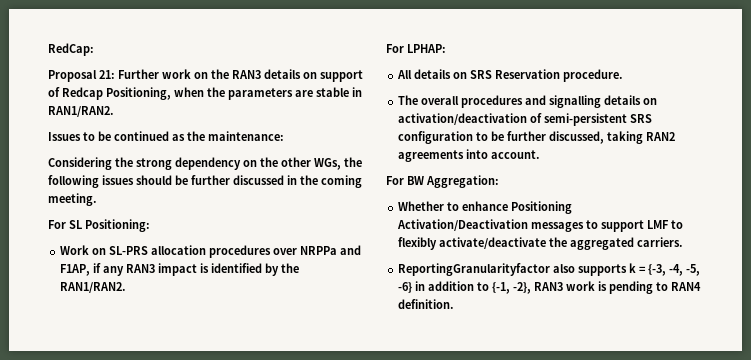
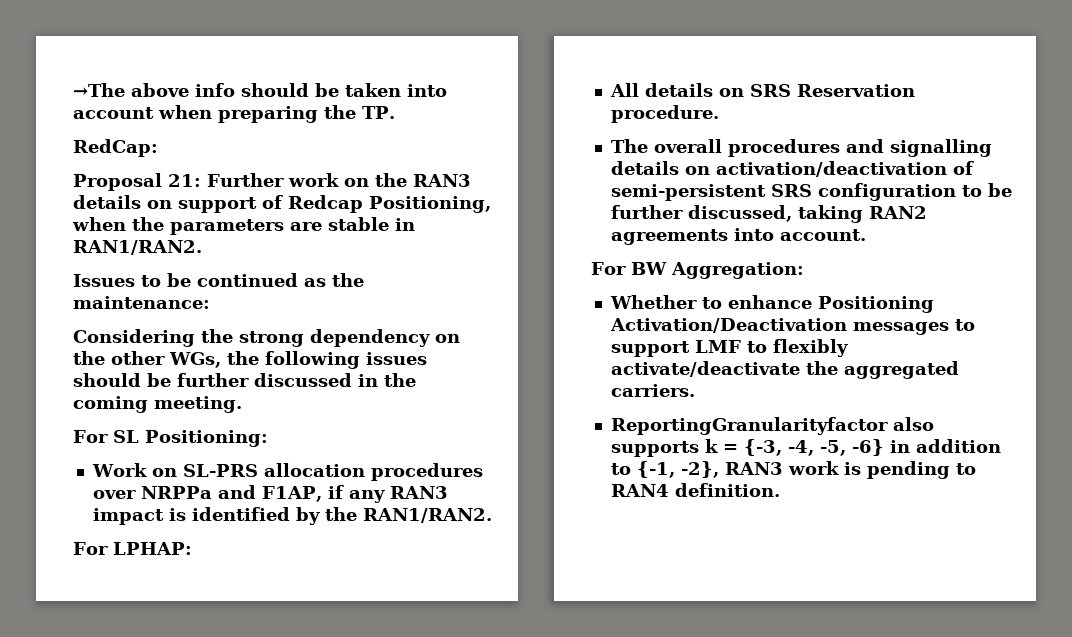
+ →The above info should be taken into account when preparing the TP.

